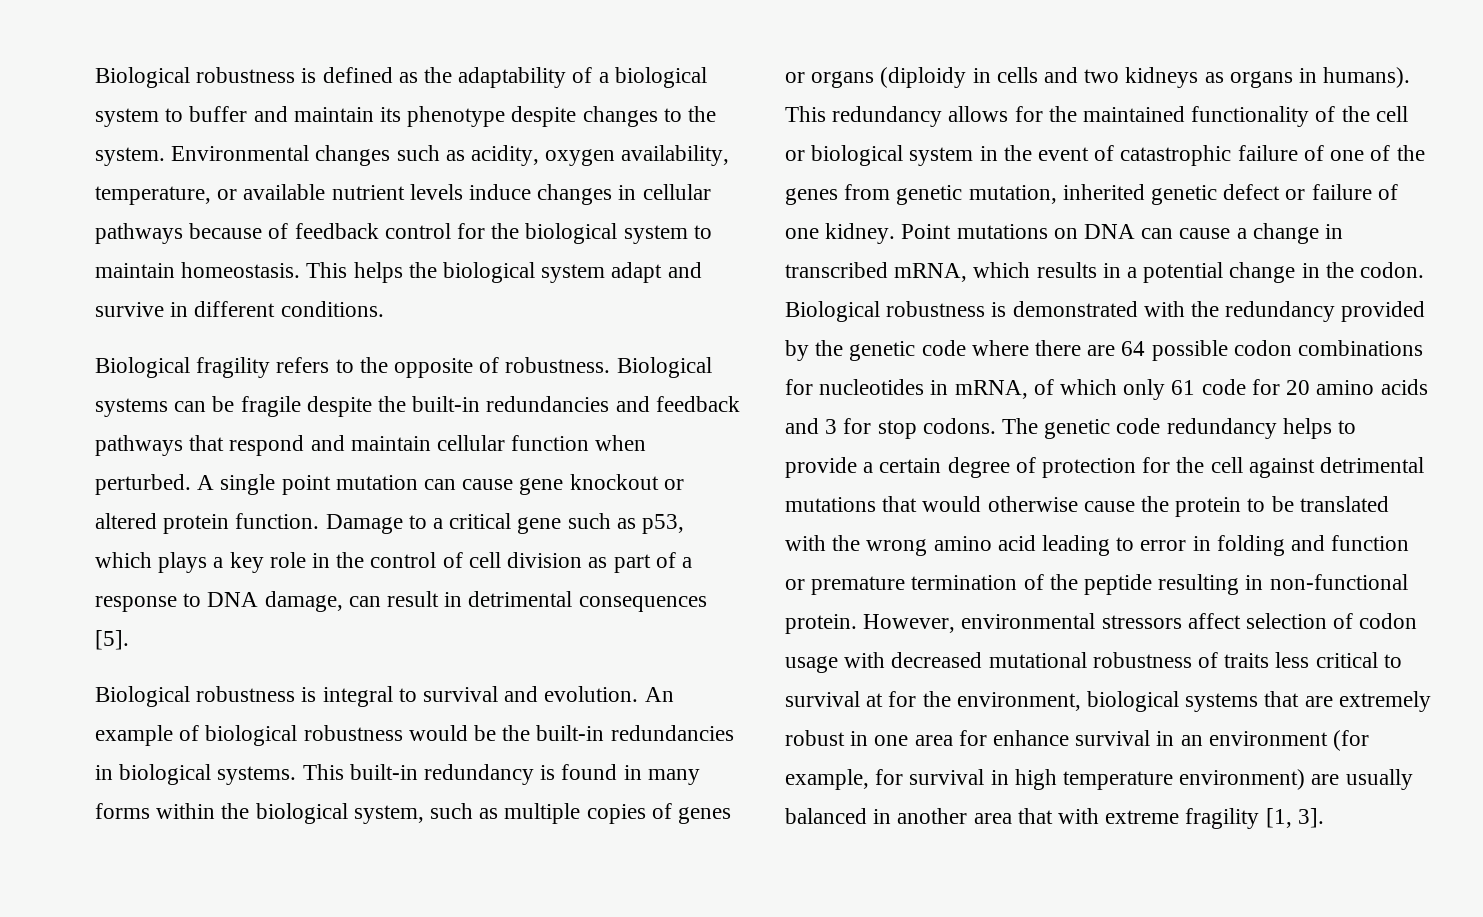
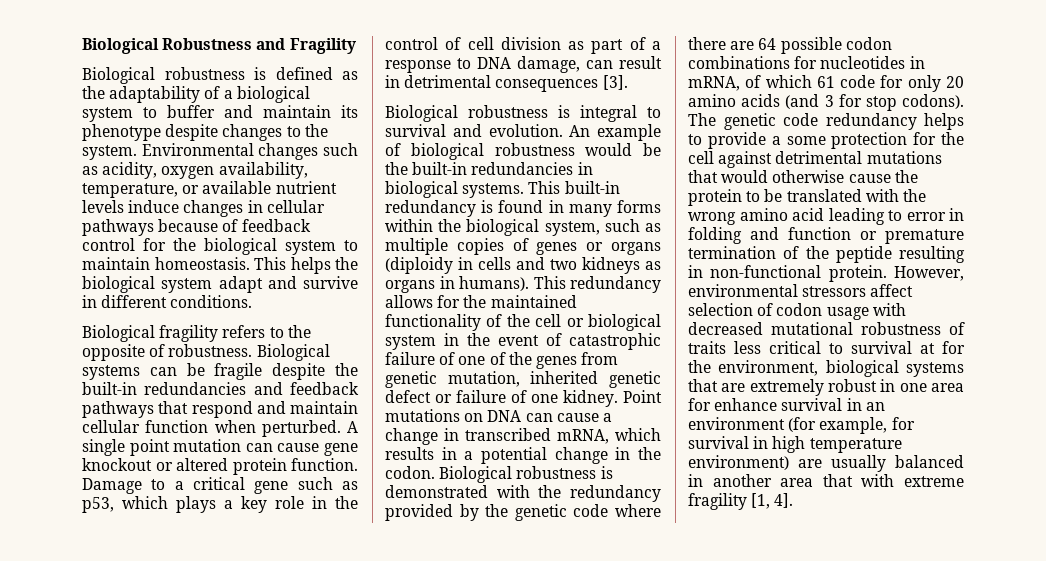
+ Biological Robustness and Fragility
- Damage to a critical gene such as p53, which plays a key role in the control of cell division as part of a response to DNA damage, can result in detrimental consequences [5].
+ Damage to a critical gene such as p53, which plays a key role in the control of cell division as part of a response to DNA damage, can result in detrimental consequences [3].
- Biological robustness is demonstrated with the redundancy provided by the genetic code where there are 64 possible codon combinations for nucleotides in mRNA, of which only 61 code for 20 amino acids and 3 for stop codons.
+ Biological robustness is demonstrated with the redundancy provided by the genetic code where there are 64 possible codon combinations for nucleotides in mRNA, of which 61 code for only 20 amino acids (and 3 for stop codons).
- The genetic code redundancy helps to provide a certain degree of protection for the cell against detrimental mutations that would otherwise cause the protein to be translated with the wrong amino acid leading to error in folding and function or premature termination of the peptide resulting in non-functional protein.
+ The genetic code redundancy helps to provide a some protection for the cell against detrimental mutations that would otherwise cause the protein to be translated with the wrong amino acid leading to error in folding and function or premature termination of the peptide resulting in non-functional protein.
- However, environmental stressors affect selection of codon usage with decreased mutational robustness of traits less critical to survival at for the environment, biological systems that are extremely robust in one area for enhance survival in an environment (for example, for survival in high temperature environment) are usually balanced in another area that with extreme fragility [1, 3].
+ However, environmental stressors affect selection of codon usage with decreased mutational robustness of traits less critical to survival at for the environment, biological systems that are extremely robust in one area for enhance survival in an environment (for example, for survival in high temperature environment) are usually balanced in another area that with extreme fragility [1, 4].

